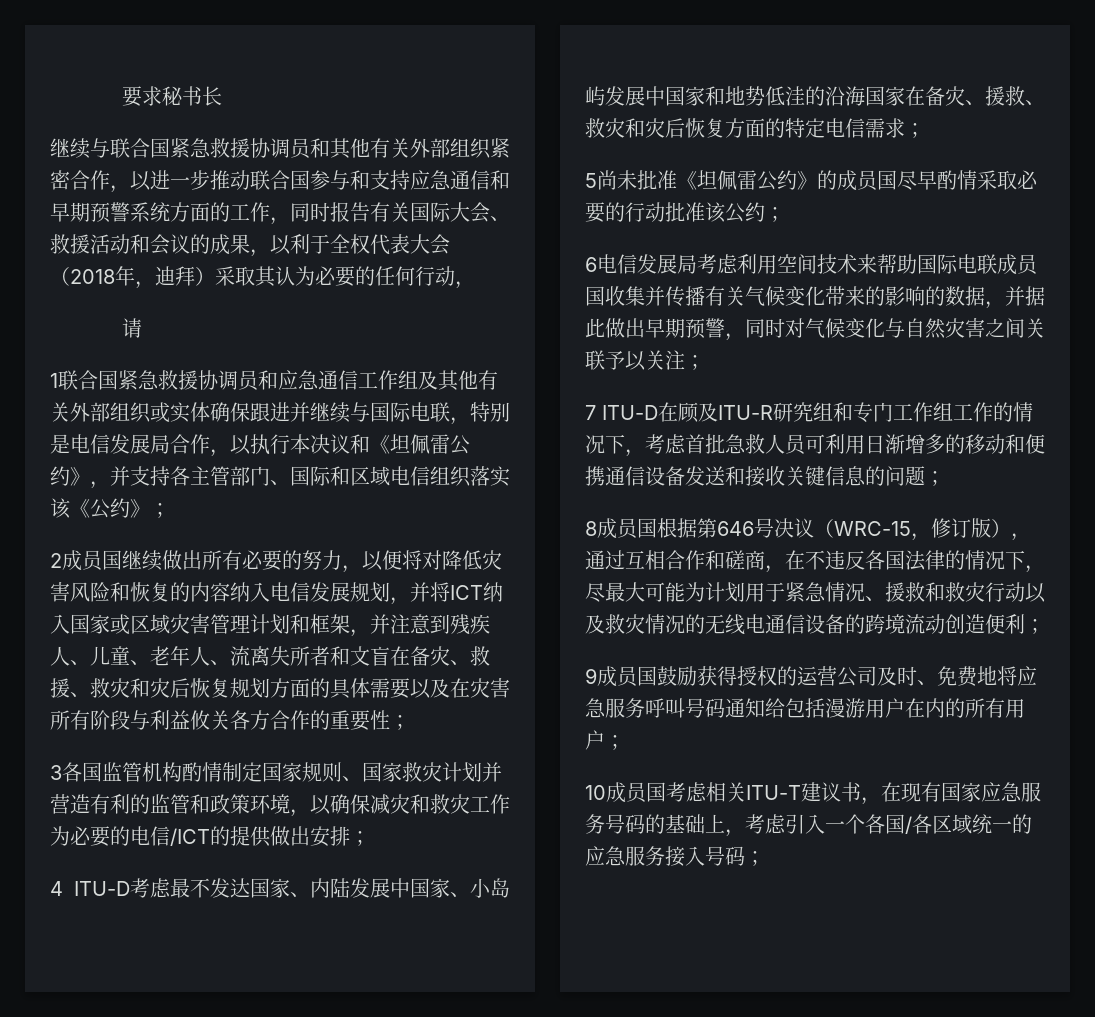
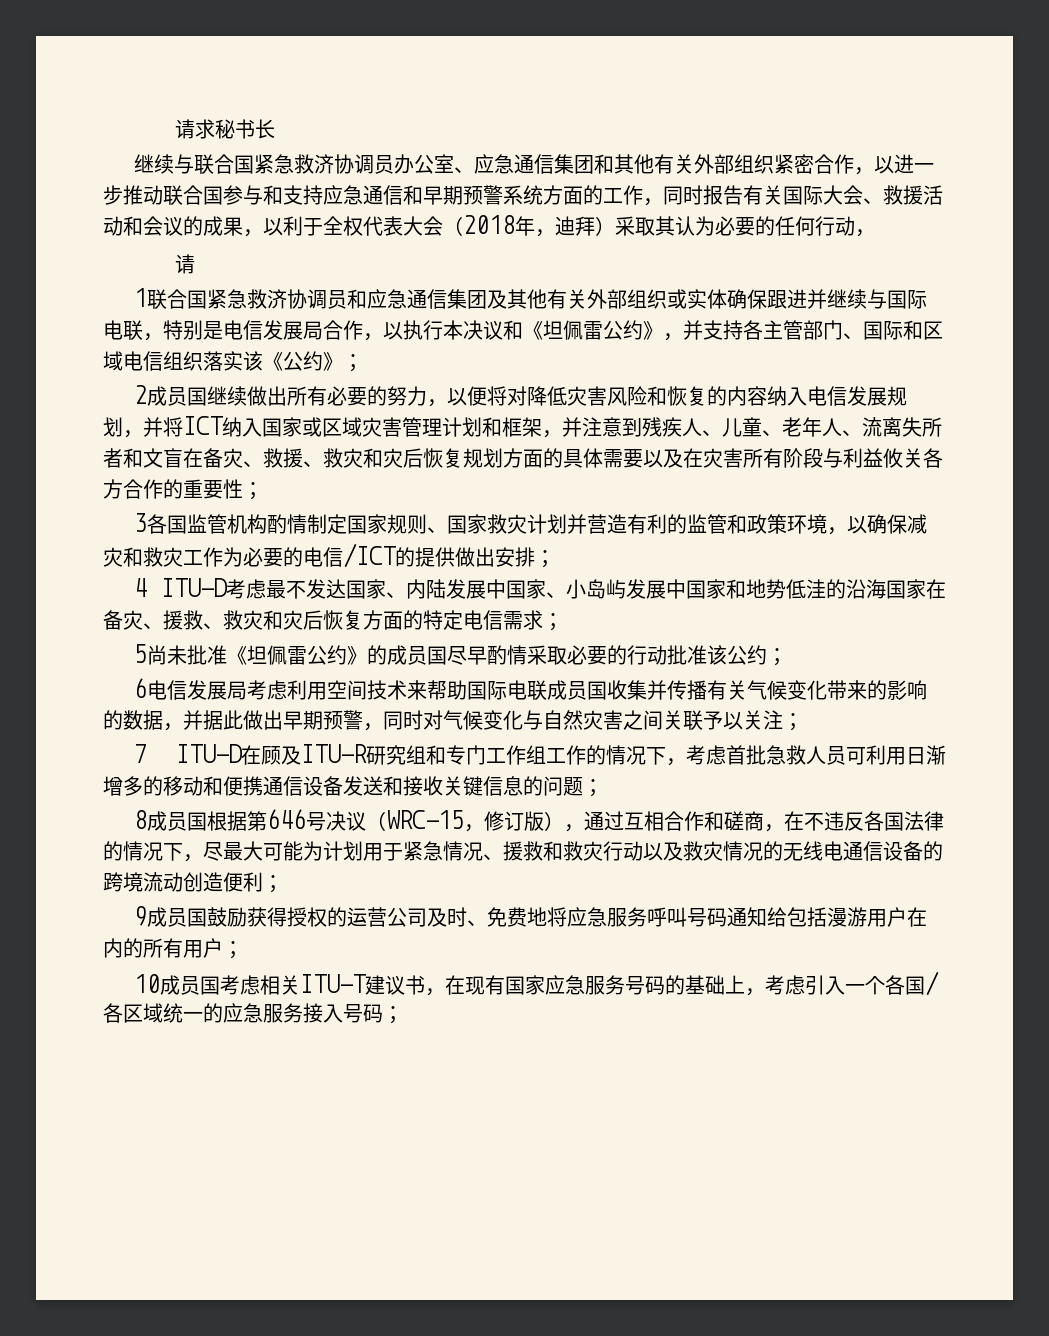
- 要求秘书长
+ 请求秘书长
- 继续与联合国紧急救援协调员和其他有关外部组织紧密合作，以进一步推动联合国参与和支持应急通信和早期预警系统方面的工作，同时报告有关国际大会、救援活动和会议的成果，以利于全权代表大会（2018年，迪拜）采取其认为必要的任何行动，
+ 继续与联合国紧急救济协调员办公室、应急通信集团和其他有关外部组织紧密合作，以进一步推动联合国参与和支持应急通信和早期预警系统方面的工作，同时报告有关国际大会、救援活动和会议的成果，以利于全权代表大会（2018年，迪拜）采取其认为必要的任何行动，
- 1联合国紧急救援协调员和应急通信工作组及其他有关外部组织或实体确保跟进并继续与国际电联，特别是电信发展局合作，以执行本决议和《坦佩雷公约》，并支持各主管部门、国际和区域电信组织落实该《公约》；
+ 1联合国紧急救济协调员和应急通信集团及其他有关外部组织或实体确保跟进并继续与国际电联，特别是电信发展局合作，以执行本决议和《坦佩雷公约》，并支持各主管部门、国际和区域电信组织落实该《公约》；

